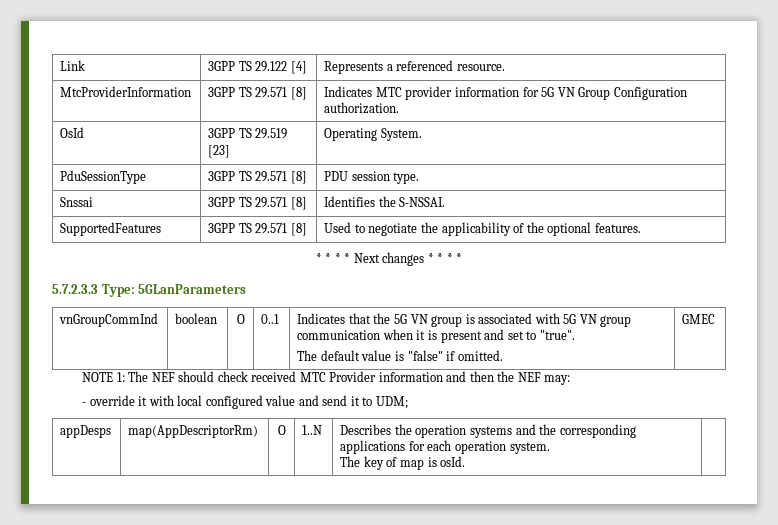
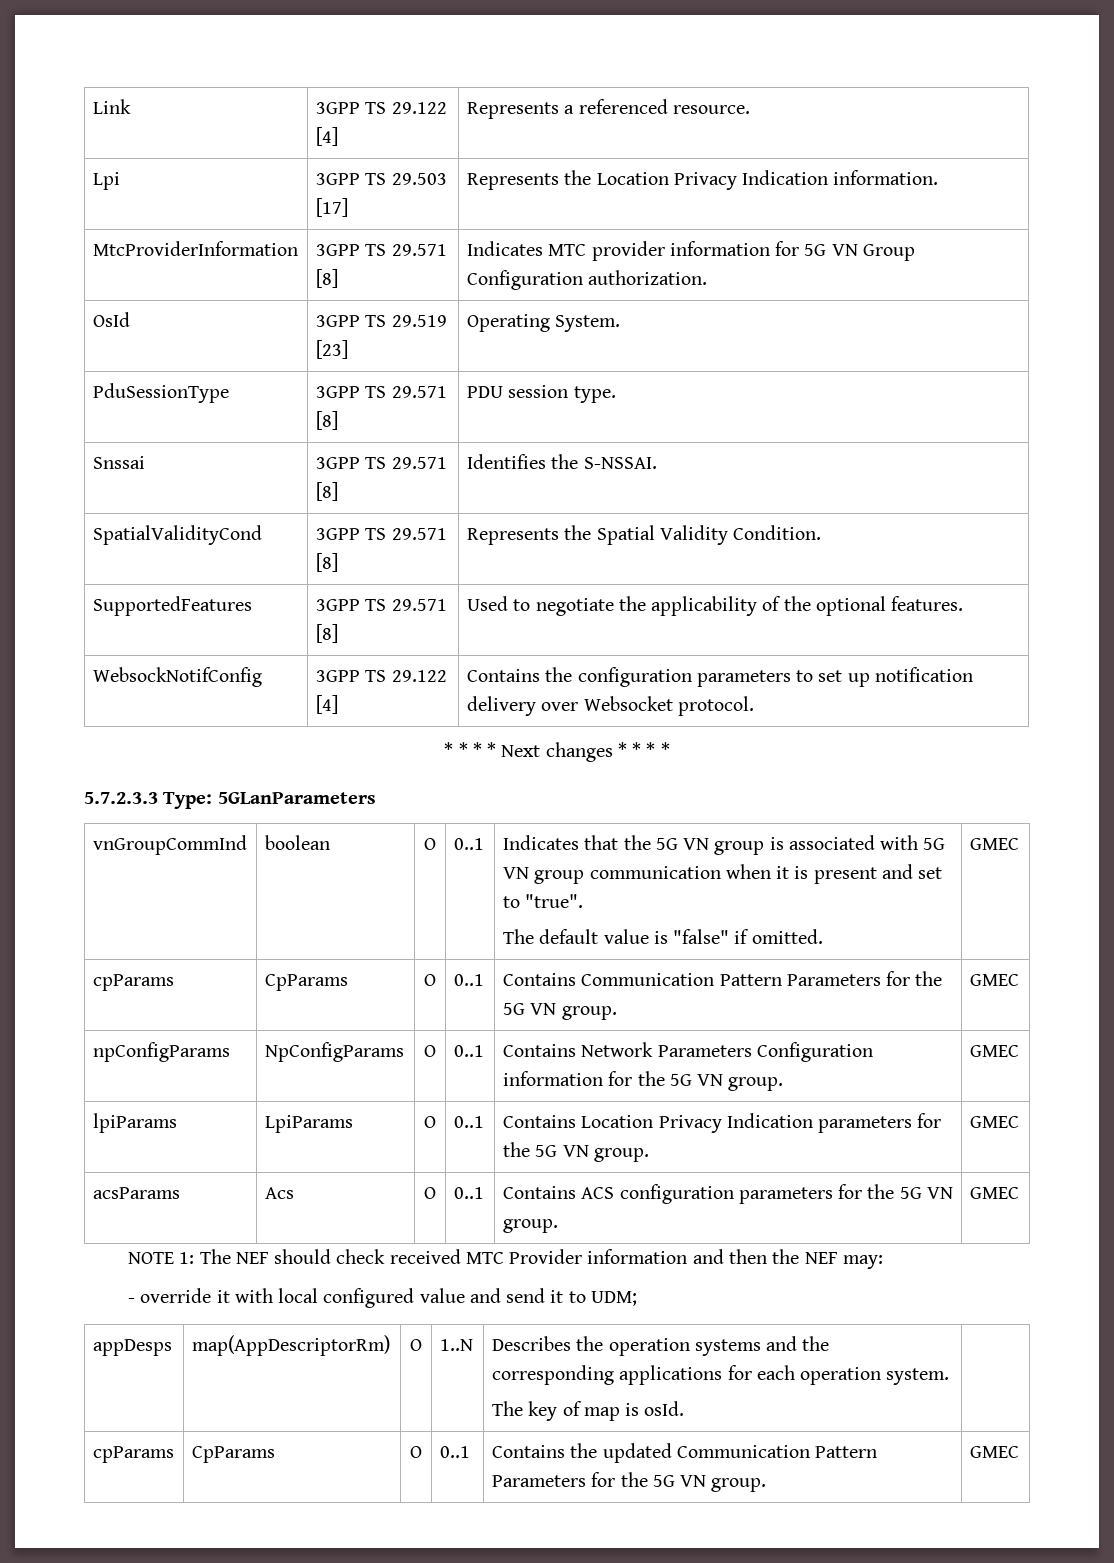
+ Lpi | 3GPP TS 29.503 [17] | Represents the Location Privacy Indication information.
+ SpatialValidityCond | 3GPP TS 29.571 [8] | Represents the Spatial Validity Condition.
+ WebsockNotifConfig | 3GPP TS 29.122 [4] | Contains the configuration parameters to set up notification delivery over Websocket protocol.
+ cpParams | CpParams | O | 0..1 | Contains Communication Pattern Parameters for the 5G VN group. | GMEC
+ npConfigParams | NpConfigParams | O | 0..1 | Contains Network Parameters Configuration information for the 5G VN group. | GMEC
+ lpiParams | LpiParams | O | 0..1 | Contains Location Privacy Indication parameters for the 5G VN group. | GMEC
+ acsParams | Acs | O | 0..1 | Contains ACS configuration parameters for the 5G VN group. | GMEC
+ cpParams | CpParams | O | 0..1 | Contains the updated Communication Pattern Parameters for the 5G VN group. | GMEC

